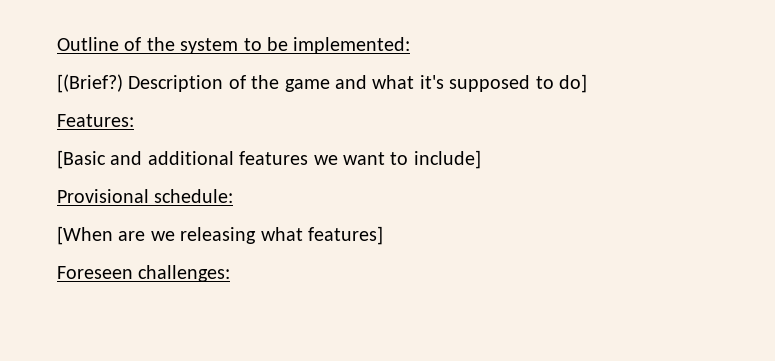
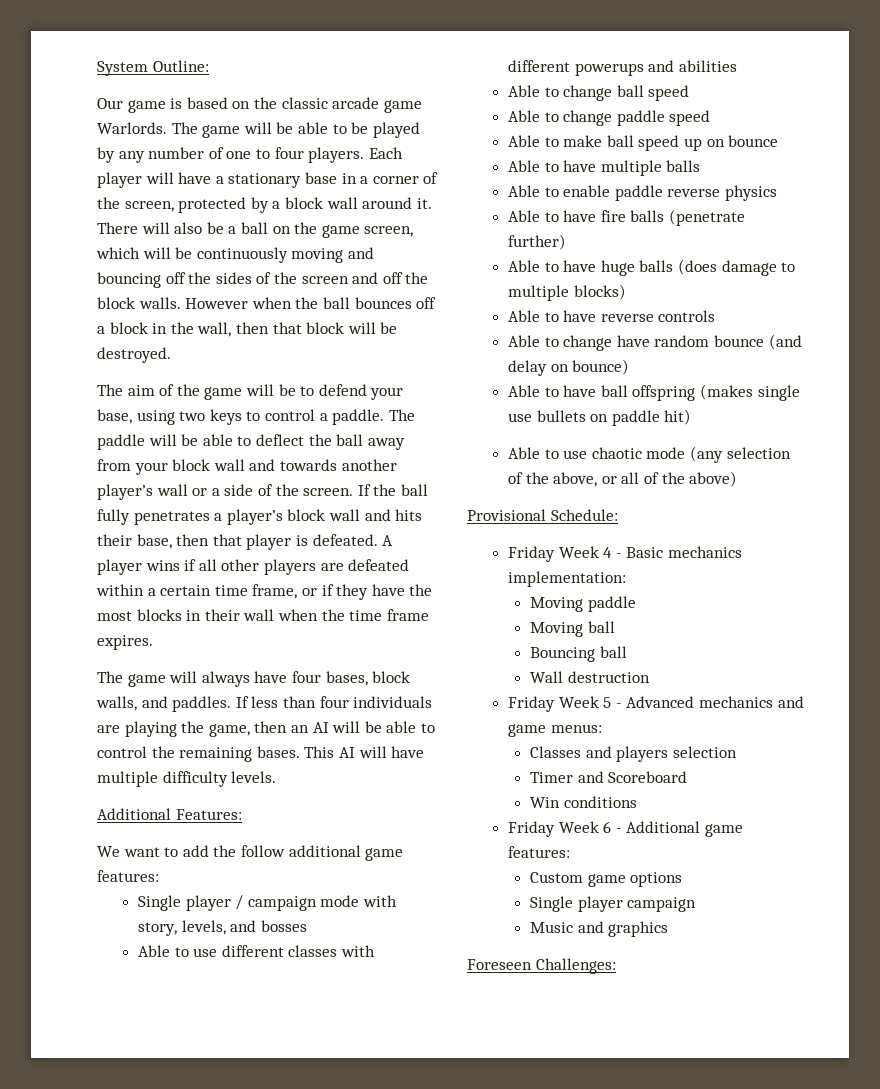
- Outline of the system to be implemented:
- [(Brief?) Description of the game and what it's supposed to do]
- Features:
- [Basic and additional features we want to include]
- Provisional schedule:
- [When are we releasing what features]
+ System Outline:
+ Our game is based on the classic arcade game Warlords. The game will be able to be played by any number of one to four players. Each player will have a stationary base in a corner of the screen, protected by a block wall around it. There will also be a ball on the game screen, which will be continuously moving and bouncing off the sides of the screen and off the block walls. However when the ball bounces off a block in the wall, then that block will be destroyed.
+ The aim of the game will be to defend your base, using two keys to control a paddle. The paddle will be able to deflect the ball away from your block wall and towards another player’s wall or a side of the screen. If the ball fully penetrates a player’s block wall and hits their base, then that player is defeated. A player wins if all other players are defeated within a certain time frame, or if they have the most blocks in their wall when the time frame expires.
+ The game will always have four bases, block walls, and paddles. If less than four individuals are playing the game, then an AI will be able to control the remaining bases. This AI will have multiple difficulty levels.
+ Additional Features:
+ We want to add the follow additional game features:
+ Single player / campaign mode with story, levels, and bosses
+ Able to use different classes with different powerups and abilities
+ Able to change ball speed
+ Able to change paddle speed
+ Able to make ball speed up on bounce
+ Able to have multiple balls
+ Able to enable paddle reverse physics
+ Able to have fire balls (penetrate further)
+ Able to have huge balls (does damage to multiple blocks)
+ Able to have reverse controls
+ Able to change have random bounce (and delay on bounce)
+ Able to have ball offspring (makes single use bullets on paddle hit)
+ Able to use chaotic mode (any selection of the above, or all of the above)
+ Provisional Schedule:
+ Friday Week 4 - Basic mechanics implementation:
+ Moving paddle
+ Moving ball
+ Bouncing ball
+ Wall destruction
+ Friday Week 5 - Advanced mechanics and game menus:
+ Classes and players selection
+ Timer and Scoreboard
+ Win conditions
+ Friday Week 6 - Additional game features:
+ Custom game options
+ Single player campaign
+ Music and graphics
- Foreseen challenges:
+ Foreseen Challenges:

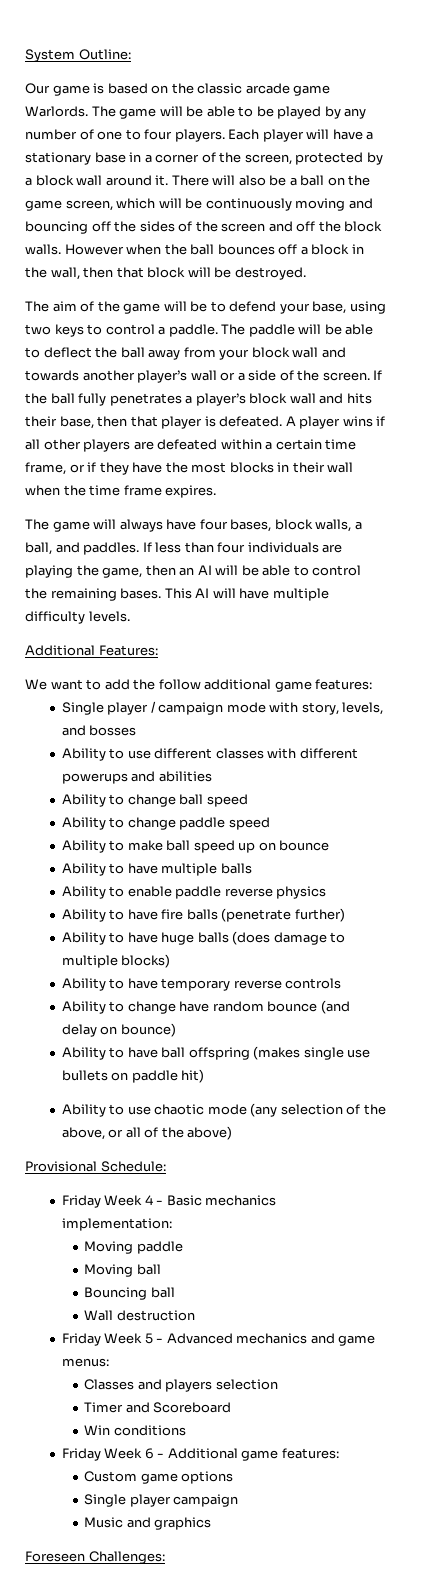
- The game will always have four bases, block walls, and paddles.
+ The game will always have four bases, block walls, a ball, and paddles.
- Able to use different classes with different powerups and abilities
+ Ability to use different classes with different powerups and abilities
- Able to change ball speed
+ Ability to change ball speed
- Able to change paddle speed
+ Ability to change paddle speed
- Able to make ball speed up on bounce
+ Ability to make ball speed up on bounce
- Able to have multiple balls
+ Ability to have multiple balls
- Able to enable paddle reverse physics
+ Ability to enable paddle reverse physics
- Able to have fire balls (penetrate further)
+ Ability to have fire balls (penetrate further)
- Able to have huge balls (does damage to multiple blocks)
+ Ability to have huge balls (does damage to multiple blocks)
- Able to have reverse controls
+ Ability to have temporary reverse controls
- Able to change have random bounce (and delay on bounce)
+ Ability to change have random bounce (and delay on bounce)
- Able to have ball offspring (makes single use bullets on paddle hit)
+ Ability to have ball offspring (makes single use bullets on paddle hit)
- Able to use chaotic mode (any selection of the above, or all of the above)
+ Ability to use chaotic mode (any selection of the above, or all of the above)

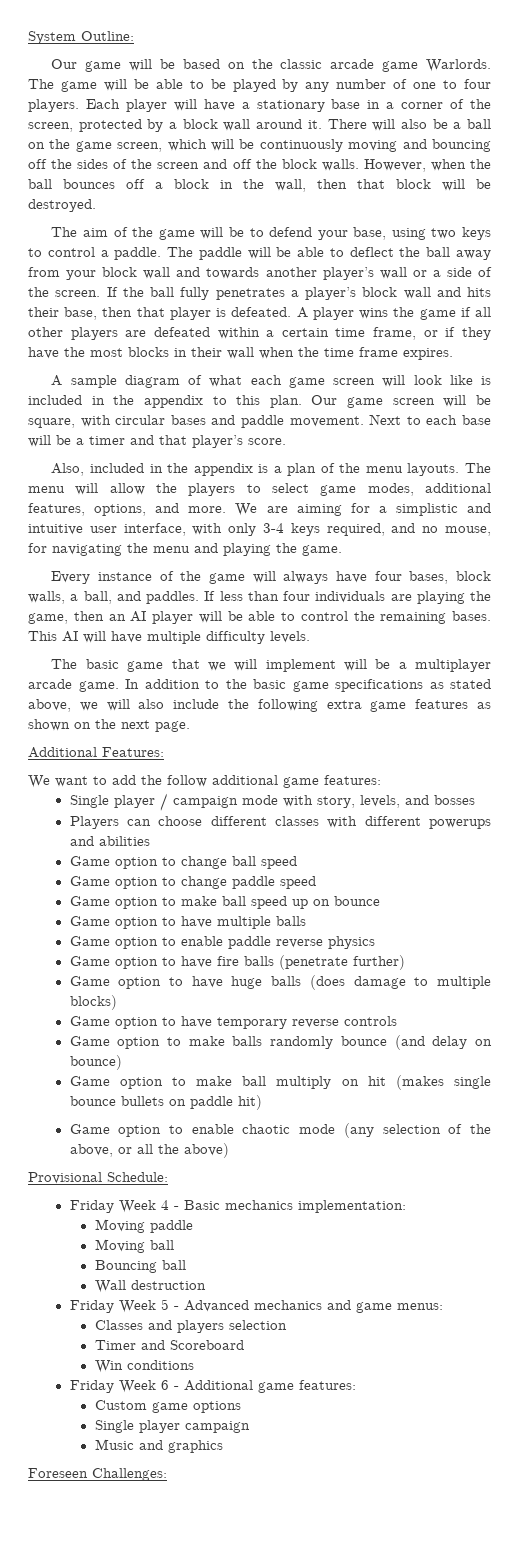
- Our game is based on the classic arcade game Warlords.
+ Our game will be based on the classic arcade game Warlords.
- However when the ball bounces off a block in the wall, then that block will be destroyed.
+ However, when the ball bounces off a block in the wall, then that block will be destroyed.
- A player wins if all other players are defeated within a certain time frame, or if they have the most blocks in their wall when the time frame expires.
+ A player wins the game if all other players are defeated within a certain time frame, or if they have the most blocks in their wall when the time frame expires.
- The game will always have four bases, block walls, a ball, and paddles.
+ A sample diagram of what each game screen will look like is included in the appendix to this plan. Our game screen will be square, with circular bases and paddle movement. Next to each base will be a timer and that player’s score.
+ Also, included in the appendix is a plan of the menu layouts. The menu will allow the players to select game modes, additional features, options, and more. We are aiming for a simplistic and intuitive user interface, with only 3-4 keys required, and no mouse, for navigating the menu and playing the game.
+ Every instance of the game will always have four bases, block walls, a ball, and paddles.
- If less than four individuals are playing the game, then an AI will be able to control the remaining bases.
+ If less than four individuals are playing the game, then an AI player will be able to control the remaining bases.
+ The basic game that we will implement will be a multiplayer arcade game. In addition to the basic game specifications as stated above, we will also include the following extra game features as shown on the next page.
- Ability to use different classes with different powerups and abilities
+ Players can choose different classes with different powerups and abilities
- Ability to change ball speed
+ Game option to change ball speed
- Ability to change paddle speed
+ Game option to change paddle speed
- Ability to make ball speed up on bounce
+ Game option to make ball speed up on bounce
- Ability to have multiple balls
+ Game option to have multiple balls
- Ability to enable paddle reverse physics
+ Game option to enable paddle reverse physics
- Ability to have fire balls (penetrate further)
+ Game option to have fire balls (penetrate further)
- Ability to have huge balls (does damage to multiple blocks)
+ Game option to have huge balls (does damage to multiple blocks)
- Ability to have temporary reverse controls
+ Game option to have temporary reverse controls
- Ability to change have random bounce (and delay on bounce)
+ Game option to make balls randomly bounce (and delay on bounce)
- Ability to have ball offspring (makes single use bullets on paddle hit)
+ Game option to make ball multiply on hit (makes single bounce bullets on paddle hit)
- Ability to use chaotic mode (any selection of the above, or all of the above)
+ Game option to enable chaotic mode (any selection of the above, or all the above)

